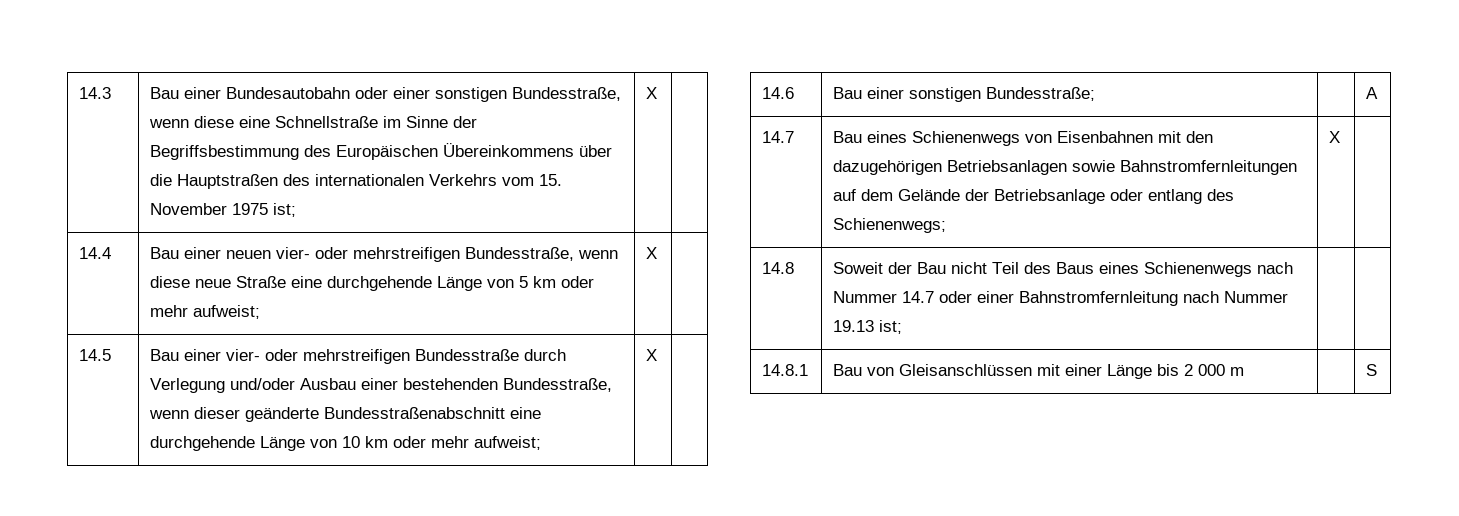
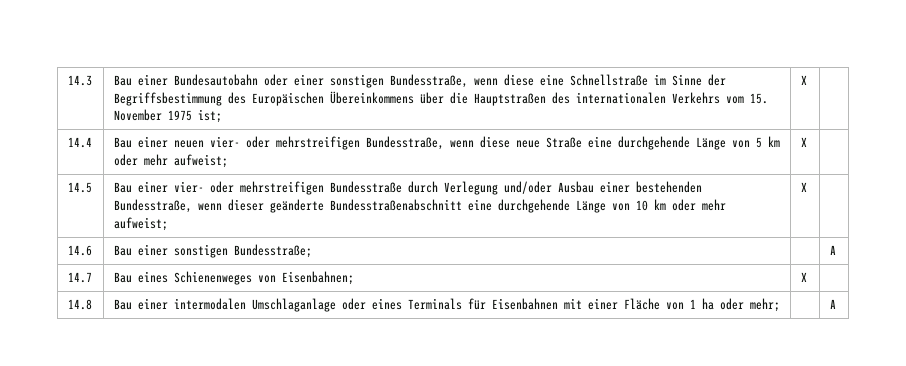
- 14.7 | Bau eines Schienenwegs von Eisenbahnen mit den dazugehörigen Betriebsanlagen sowie Bahnstromfernleitungen auf dem Gelände der Betriebsanlage oder entlang des Schienenwegs; | X |
- 14.8 | Soweit der Bau nicht Teil des Baus eines Schienenwegs nach Nummer 14.7 oder einer Bahnstromfernleitung nach Nummer 19.13 ist; | |
- 14.8.1 | Bau von Gleisanschlüssen mit einer Länge bis 2 000 m | | S
+ 14.7 | Bau eines Schienenweges von Eisenbahnen; | X |
+ 14.8 | Bau einer intermodalen Umschlaganlage oder eines Terminals für Eisenbahnen mit einer Fläche von 1 ha oder mehr; | | A

